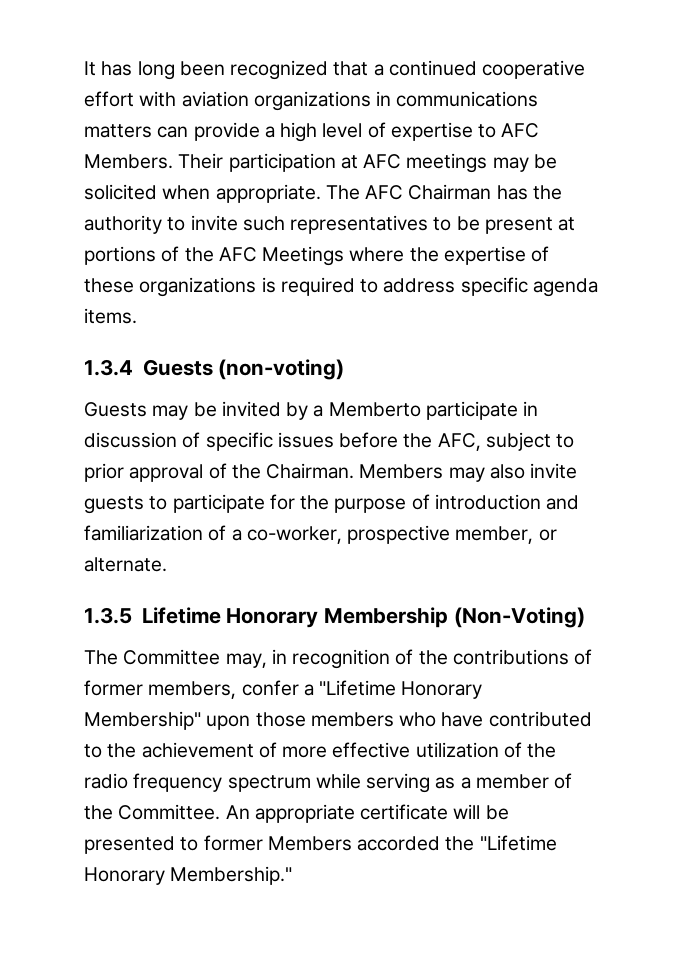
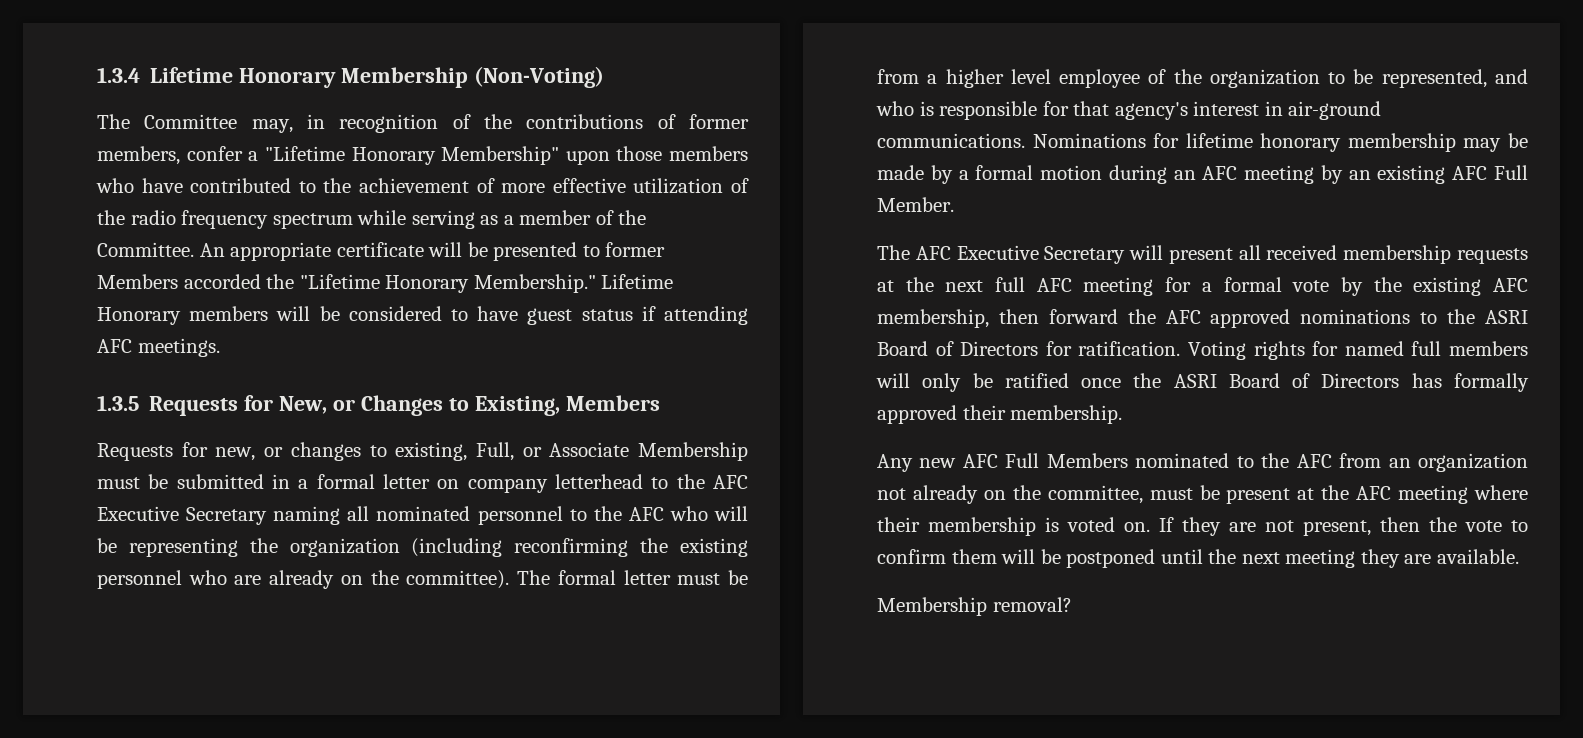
- It has long been recognized that a continued cooperative effort with aviation organizations in communications matters can provide a high level of expertise to AFC Members. Their participation at AFC meetings may be solicited when appropriate. The AFC Chairman has the authority to invite such representatives to be present at portions of the AFC Meetings where the expertise of these organizations is required to address specific agenda items.
- 1.3.4 Guests (non-voting)
- Guests may be invited by a Memberto participate in discussion of specific issues before the AFC, subject to prior approval of the Chairman. Members may also invite guests to participate for the purpose of introduction and familiarization of a co-worker, prospective member, or alternate.
- 1.3.5 Lifetime Honorary Membership (Non-Voting)
+ 1.3.4 Lifetime Honorary Membership (Non-Voting)
+ Lifetime Honorary members will be considered to have guest status if attending AFC meetings.
+ 1.3.5 Requests for New, or Changes to Existing, Members
+ Requests for new, or changes to existing, Full, or Associate Membership must be submitted in a formal letter on company letterhead to the AFC Executive Secretary naming all nominated personnel to the AFC who will be representing the organization (including reconfirming the existing personnel who are already on the committee). The formal letter must be from a higher level employee of the organization to be represented, and who is responsible for that agency's interest in air-ground communications. Nominations for lifetime honorary membership may be made by a formal motion during an AFC meeting by an existing AFC Full Member.
+ The AFC Executive Secretary will present all received membership requests at the next full AFC meeting for a formal vote by the existing AFC membership, then forward the AFC approved nominations to the ASRI Board of Directors for ratification. Voting rights for named full members will only be ratified once the ASRI Board of Directors has formally approved their membership.
+ Any new AFC Full Members nominated to the AFC from an organization not already on the committee, must be present at the AFC meeting where their membership is voted on. If they are not present, then the vote to confirm them will be postponed until the next meeting they are available.
+ Membership removal?

